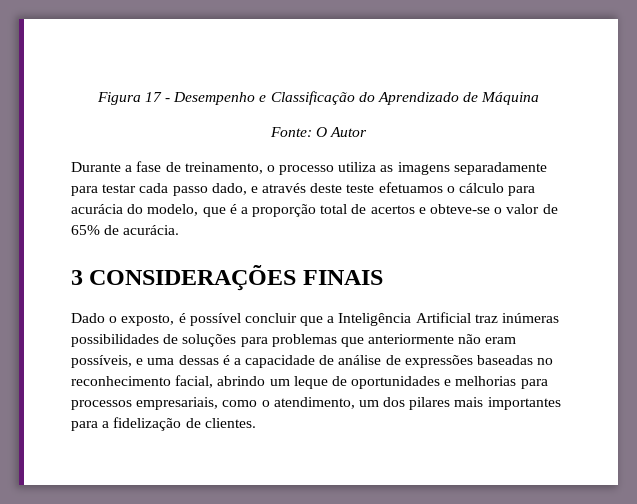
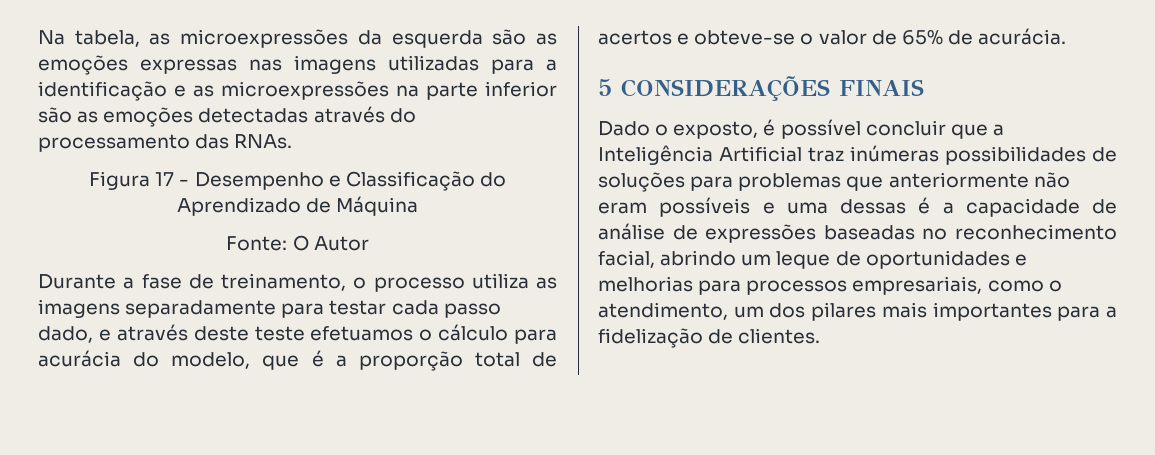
+ Na tabela, as microexpressões da esquerda são as emoções expressas nas imagens utilizadas para a identificação e as microexpressões na parte inferior são as emoções detectadas através do processamento das RNAs.
- 3 CONSIDERAÇÕES FINAIS
+ 5 CONSIDERAÇÕES FINAIS
- Dado o exposto, é possível concluir que a Inteligência Artificial traz inúmeras possibilidades de soluções para problemas que anteriormente não eram possíveis, e uma dessas é a capacidade de análise de expressões baseadas no reconhecimento facial, abrindo um leque de oportunidades e melhorias para processos empresariais, como o atendimento, um dos pilares mais importantes para a fidelização de clientes.
+ Dado o exposto, é possível concluir que a Inteligência Artificial traz inúmeras possibilidades de soluções para problemas que anteriormente não eram possíveis e uma dessas é a capacidade de análise de expressões baseadas no reconhecimento facial, abrindo um leque de oportunidades e melhorias para processos empresariais, como o atendimento, um dos pilares mais importantes para a fidelização de clientes.

